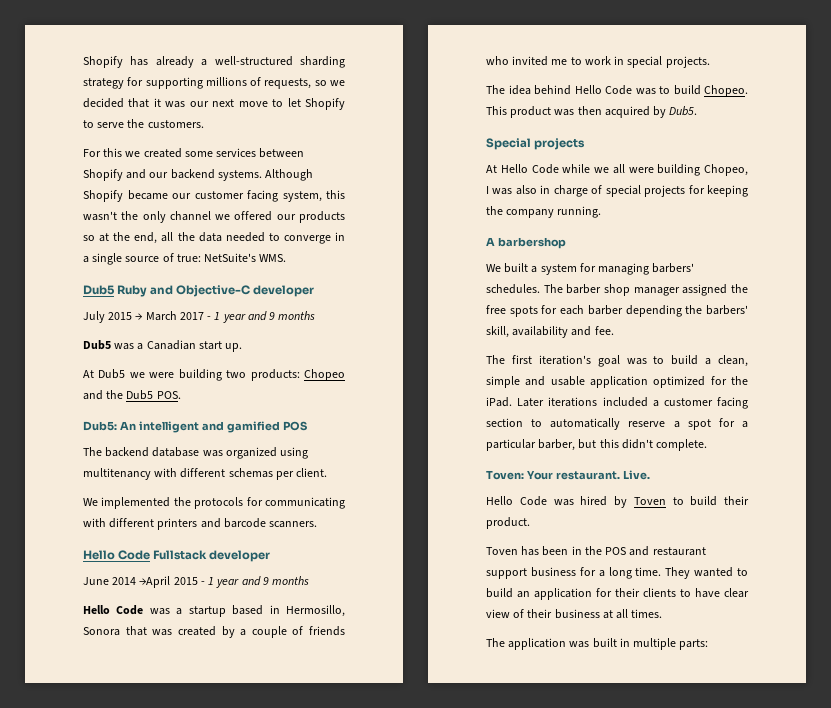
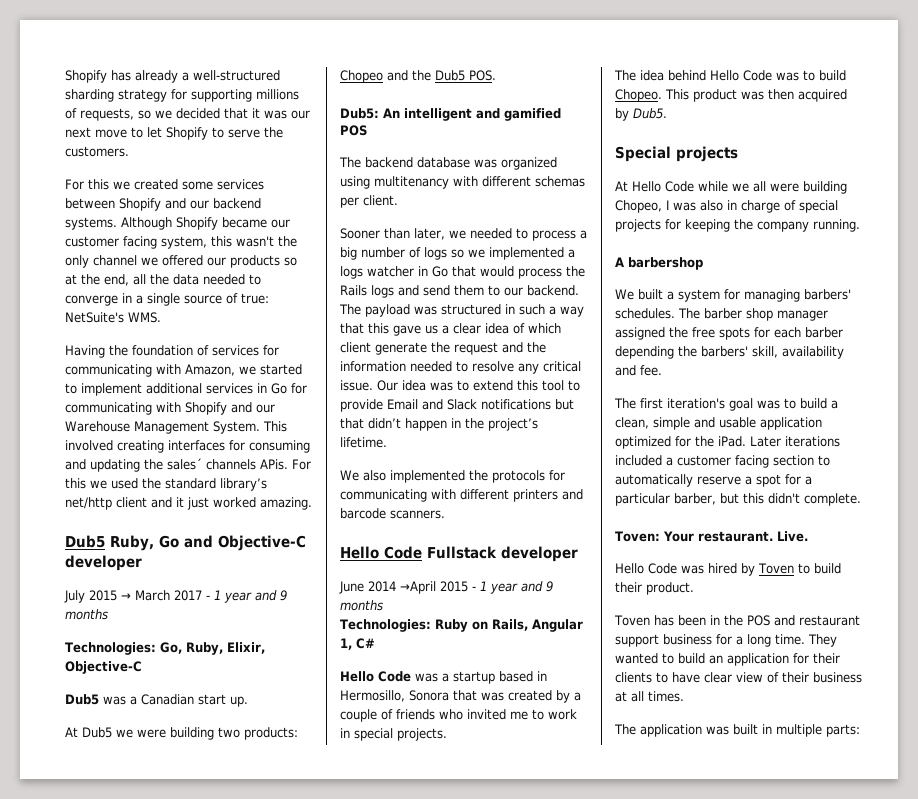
- Dub5 Ruby and Objective-C developer
+ Having the foundation of services for communicating with Amazon, we started to implement additional services in Go for communicating with Shopify and our Warehouse Management System. This involved creating interfaces for consuming and updating the sales´ channels APis. For this we used the standard library’s net/http client and it just worked amazing.
+ Dub5 Ruby, Go and Objective-C developer
+ Technologies: Go, Ruby, Elixir, Objective-C
- We implemented the protocols for communicating with different printers and barcode scanners.
+ Sooner than later, we needed to process a big number of logs so we implemented a logs watcher in Go that would process the Rails logs and send them to our backend. The payload was structured in such a way that this gave us a clear idea of which client generate the request and the information needed to resolve any critical issue. Our idea was to extend this tool to provide Email and Slack notifications but that didn’t happen in the project’s lifetime.
+ We also implemented the protocols for communicating with different printers and barcode scanners.
+ Technologies: Ruby on Rails, Angular 1, C#

